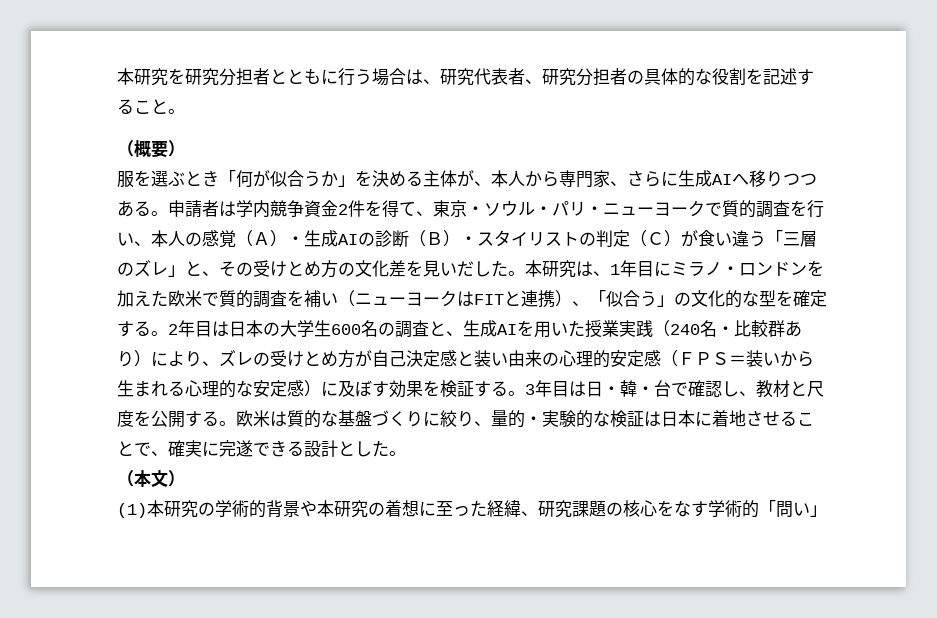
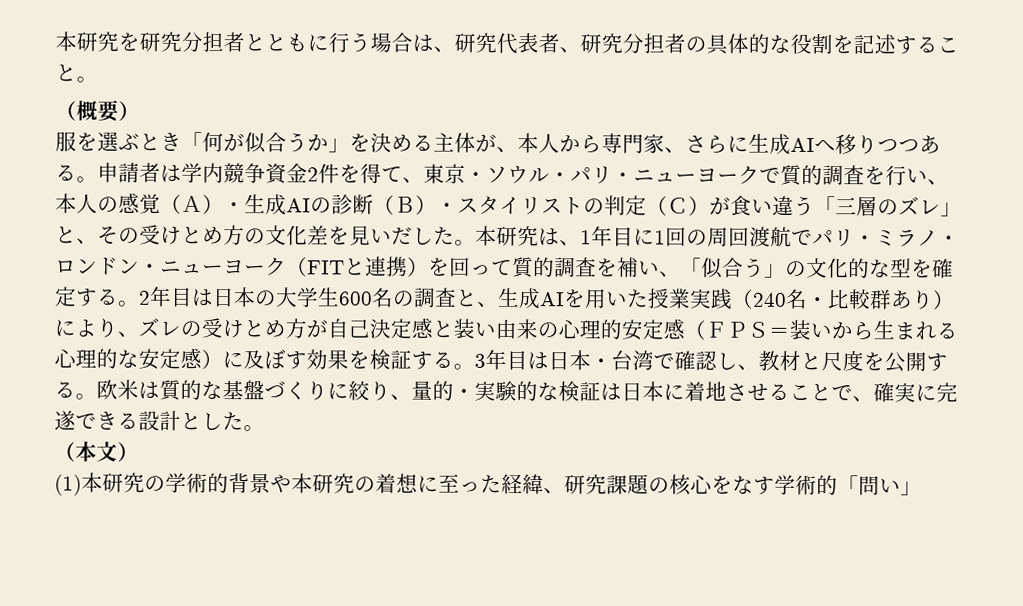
- 本研究は、1年目にミラノ・ロンドンを加えた欧米で質的調査を補い（ニューヨークはFITと連携）、「似合う」の文化的な型を確定する。
+ 本研究は、1年目に1回の周回渡航でパリ・ミラノ・ロンドン・ニューヨーク（FITと連携）を回って質的調査を補い、「似合う」の文化的な型を確定する。
- 3年目は日・韓・台で確認し、教材と尺度を公開する。
+ 3年目は日本・台湾で確認し、教材と尺度を公開する。

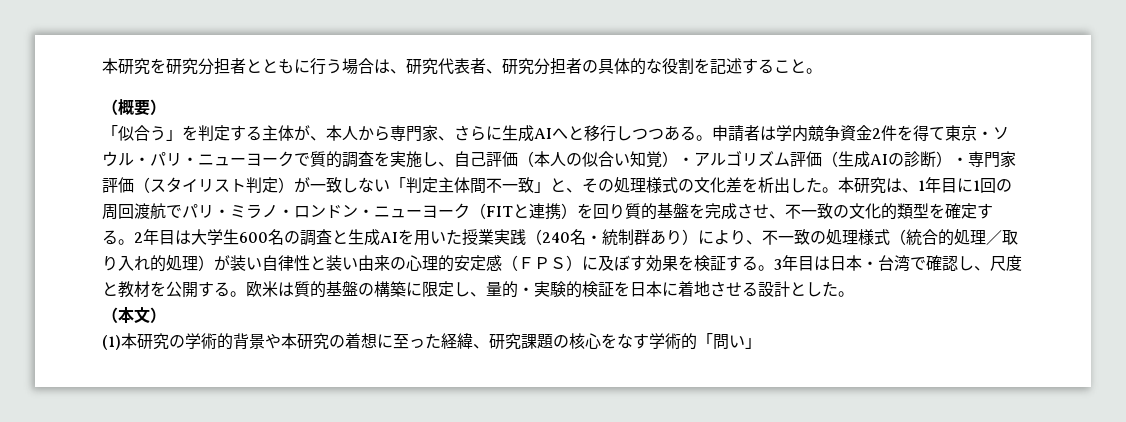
- 服を選ぶとき「何が似合うか」を決める主体が、本人から専門家、さらに生成AIへ移りつつある。
+ 「似合う」を判定する主体が、本人から専門家、さらに生成AIへと移行しつつある。
- 申請者は学内競争資金2件を得て、東京・ソウル・パリ・ニューヨークで質的調査を行い、本人の感覚（Ａ）・生成AIの診断（Ｂ）・スタイリストの判定（Ｃ）が食い違う「三層のズレ」と、その受けとめ方の文化差を見いだした。
+ 申請者は学内競争資金2件を得て東京・ソウル・パリ・ニューヨークで質的調査を実施し、自己評価（本人の似合い知覚）・アルゴリズム評価（生成AIの診断）・専門家評価（スタイリスト判定）が一致しない「判定主体間不一致」と、その処理様式の文化差を析出した。
- 本研究は、1年目に1回の周回渡航でパリ・ミラノ・ロンドン・ニューヨーク（FITと連携）を回って質的調査を補い、「似合う」の文化的な型を確定する。
+ 本研究は、1年目に1回の周回渡航でパリ・ミラノ・ロンドン・ニューヨーク（FITと連携）を回り質的基盤を完成させ、不一致の文化的類型を確定する。
- 2年目は日本の大学生600名の調査と、生成AIを用いた授業実践（240名・比較群あり）により、ズレの受けとめ方が自己決定感と装い由来の心理的安定感（ＦＰＳ＝装いから生まれる心理的な安定感）に及ぼす効果を検証する。
+ 2年目は大学生600名の調査と生成AIを用いた授業実践（240名・統制群あり）により、不一致の処理様式（統合的処理／取り入れ的処理）が装い自律性と装い由来の心理的安定感（ＦＰＳ）に及ぼす効果を検証する。
- 3年目は日本・台湾で確認し、教材と尺度を公開する。
+ 3年目は日本・台湾で確認し、尺度と教材を公開する。
- 欧米は質的な基盤づくりに絞り、量的・実験的な検証は日本に着地させることで、確実に完遂できる設計とした。
+ 欧米は質的基盤の構築に限定し、量的・実験的検証を日本に着地させる設計とした。

